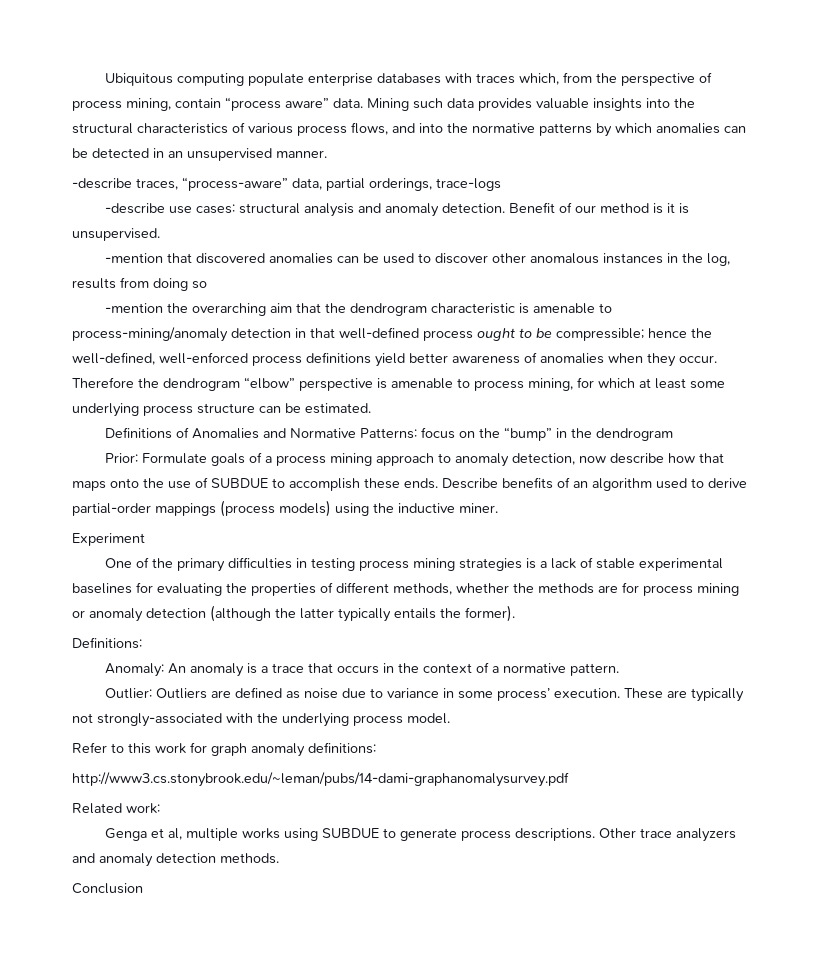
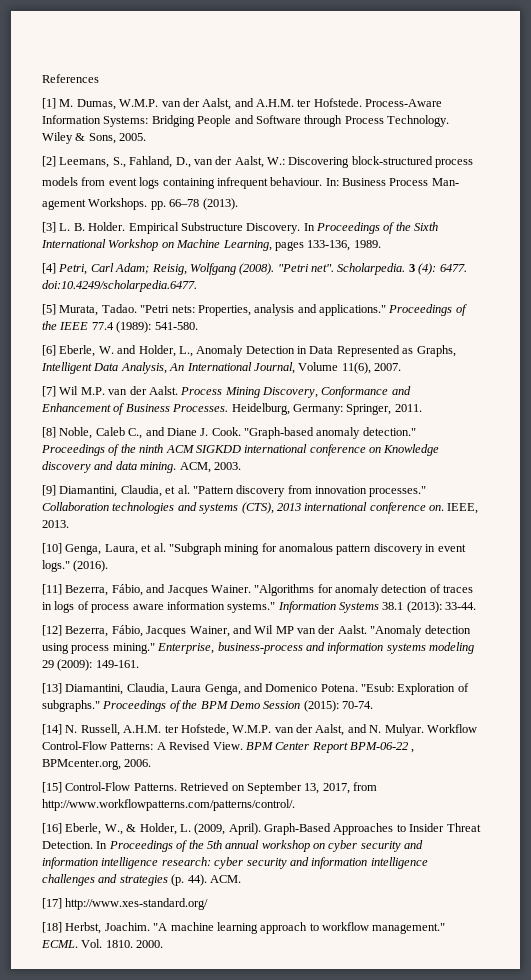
- Ubiquitous computing populate enterprise databases with traces which, from the perspective of process mining, contain “process aware” data. Mining such data provides valuable insights into the structural characteristics of various process flows, and into the normative patterns by which anomalies can be detected in an unsupervised manner.
- -describe traces, “process-aware” data, partial orderings, trace-logs
- -describe use cases: structural analysis and anomaly detection. Benefit of our method is it is unsupervised.
- -mention that discovered anomalies can be used to discover other anomalous instances in the log, results from doing so
- -mention the overarching aim that the dendrogram characteristic is amenable to process-mining/anomaly detection in that well-defined process ought to be compressible; hence the well-defined, well-enforced process definitions yield better awareness of anomalies when they occur. Therefore the dendrogram “elbow” perspective is amenable to process mining, for which at least some underlying process structure can be estimated.
- Definitions of Anomalies and Normative Patterns: focus on the “bump” in the dendrogram
- Prior: Formulate goals of a process mining approach to anomaly detection, now describe how that maps onto the use of SUBDUE to accomplish these ends. Describe benefits of an algorithm used to derive partial-order mappings (process models) using the inductive miner.
- Experiment
- One of the primary difficulties in testing process mining strategies is a lack of stable experimental baselines for evaluating the properties of different methods, whether the methods are for process mining or anomaly detection (although the latter typically entails the former).
- Definitions:
- Anomaly: An anomaly is a trace that occurs in the context of a normative pattern.
- Outlier: Outliers are defined as noise due to variance in some process’ execution. These are typically not strongly-associated with the underlying process model.
- Refer to this work for graph anomaly definitions:
- http://www3.cs.stonybrook.edu/~leman/pubs/14-dami-graphanomalysurvey.pdf
- Related work:
- Genga et al, multiple works using SUBDUE to generate process descriptions. Other trace analyzers and anomaly detection methods.
- Conclusion
+ References
+ [1] M. Dumas, W.M.P. van der Aalst, and A.H.M. ter Hofstede. Process-Aware Information Systems: Bridging People and Software through Process Technology. Wiley & Sons, 2005.
+ [2] Leemans, S., Fahland, D., van der Aalst, W.: Discovering block-structured process
+ models from event logs containing infrequent behaviour. In: Business Process Man-
+ agement Workshops. pp. 66–78 (2013).
+ [3] L. B. Holder. Empirical Substructure Discovery. In Proceedings of the Sixth International Workshop on Machine Learning, pages 133-136, 1989.
+ [4] Petri, Carl Adam; Reisig, Wolfgang (2008). "Petri net". Scholarpedia. 3 (4): 6477. doi:10.4249/scholarpedia.6477.
+ [5] Murata, Tadao. "Petri nets: Properties, analysis and applications." Proceedings of the IEEE 77.4 (1989): 541-580.
+ [6] Eberle, W. and Holder, L., Anomaly Detection in Data Represented as Graphs, Intelligent Data Analysis, An International Journal, Volume 11(6), 2007.
+ [7] Wil M.P. van der Aalst. Process Mining Discovery, Conformance and Enhancement of Business Processes. Heidelburg, Germany: Springer, 2011.
+ [8] Noble, Caleb C., and Diane J. Cook. "Graph-based anomaly detection." Proceedings of the ninth ACM SIGKDD international conference on Knowledge discovery and data mining. ACM, 2003.
+ [9] Diamantini, Claudia, et al. "Pattern discovery from innovation processes." Collaboration technologies and systems (CTS), 2013 international conference on. IEEE, 2013.
+ [10] Genga, Laura, et al. "Subgraph mining for anomalous pattern discovery in event logs." (2016).
+ [11] Bezerra, Fábio, and Jacques Wainer. "Algorithms for anomaly detection of traces in logs of process aware information systems." Information Systems 38.1 (2013): 33-44.
+ [12] Bezerra, Fábio, Jacques Wainer, and Wil MP van der Aalst. "Anomaly detection using process mining." Enterprise, business-process and information systems modeling 29 (2009): 149-161.
+ [13] Diamantini, Claudia, Laura Genga, and Domenico Potena. "Esub: Exploration of subgraphs." Proceedings of the BPM Demo Session (2015): 70-74.
+ [14] N. Russell, A.H.M. ter Hofstede, W.M.P. van der Aalst, and N. Mulyar. Workflow Control-Flow Patterns: A Revised View. BPM Center Report BPM-06-22 , BPMcenter.org, 2006.
+ [15] Control-Flow Patterns. Retrieved on September 13, 2017, from http://www.workflowpatterns.com/patterns/control/.
+ [16] Eberle, W., & Holder, L. (2009, April). Graph-Based Approaches to Insider Threat Detection. In Proceedings of the 5th annual workshop on cyber security and information intelligence research: cyber security and information intelligence challenges and strategies (p. 44). ACM.
+ [17] http://www.xes-standard.org/
+ [18] Herbst, Joachim. "A machine learning approach to workflow management." ECML. Vol. 1810. 2000.

